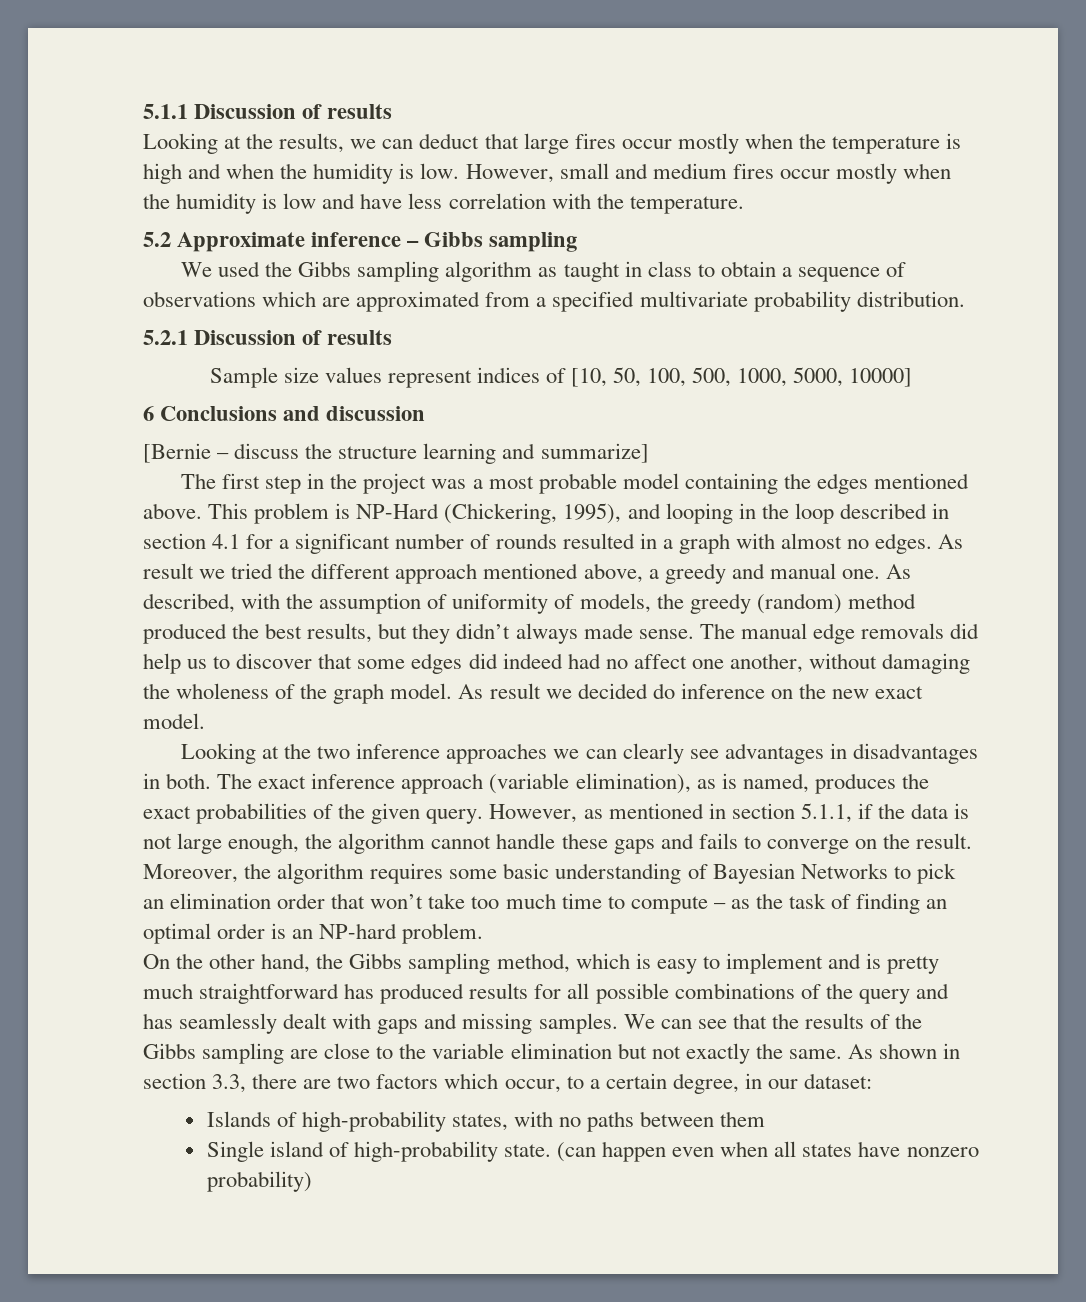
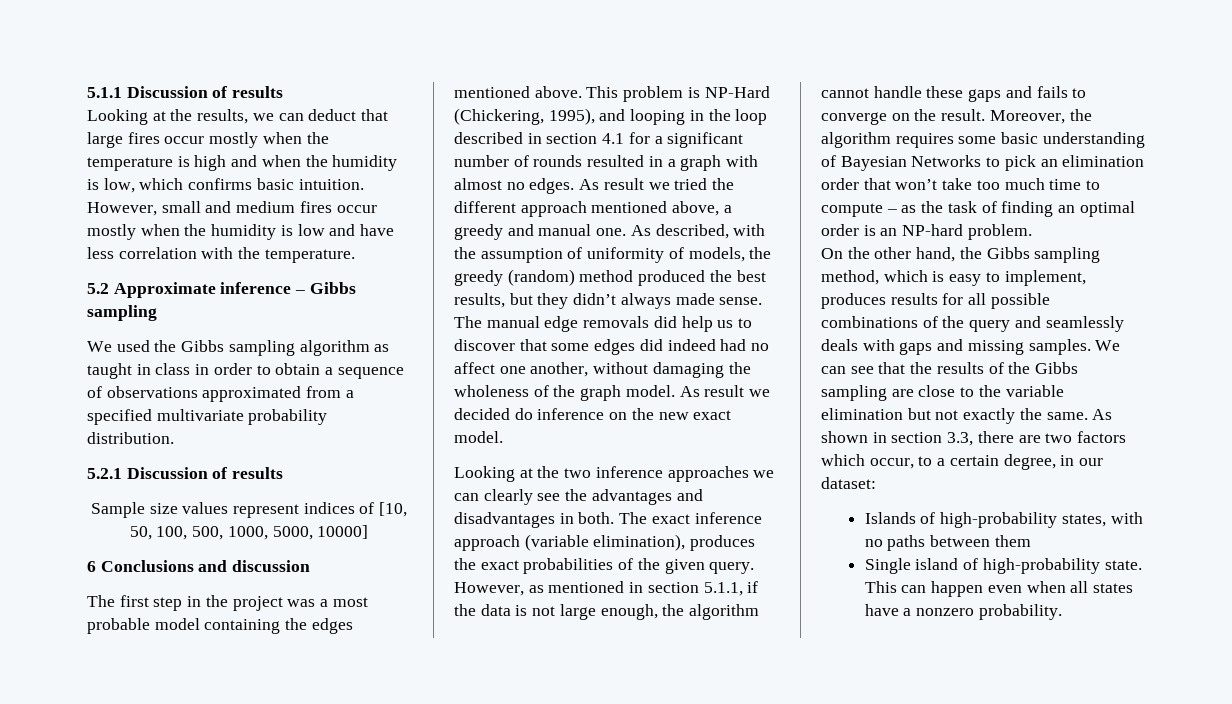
- Looking at the results, we can deduct that large fires occur mostly when the temperature is high and when the humidity is low.
+ Looking at the results, we can deduct that large fires occur mostly when the temperature is high and when the humidity is low, which confirms basic intuition.
- We used the Gibbs sampling algorithm as taught in class to obtain a sequence of observations which are approximated from a specified multivariate probability distribution.
+ We used the Gibbs sampling algorithm as taught in class in order to obtain a sequence of observations approximated from a specified multivariate probability distribution.
- [Bernie – discuss the structure learning and summarize]
- Looking at the two inference approaches we can clearly see advantages in disadvantages in both.
+ Looking at the two inference approaches we can clearly see the advantages and disadvantages in both.
- The exact inference approach (variable elimination), as is named, produces the exact probabilities of the given query.
+ The exact inference approach (variable elimination), produces the exact probabilities of the given query.
- On the other hand, the Gibbs sampling method, which is easy to implement and is pretty much straightforward has produced results for all possible combinations of the query and has seamlessly dealt with gaps and missing samples.
+ On the other hand, the Gibbs sampling method, which is easy to implement, produces results for all possible combinations of the query and seamlessly deals with gaps and missing samples.
- (can happen even when all states have nonzero probability)
+ This can happen even when all states have a nonzero probability.

